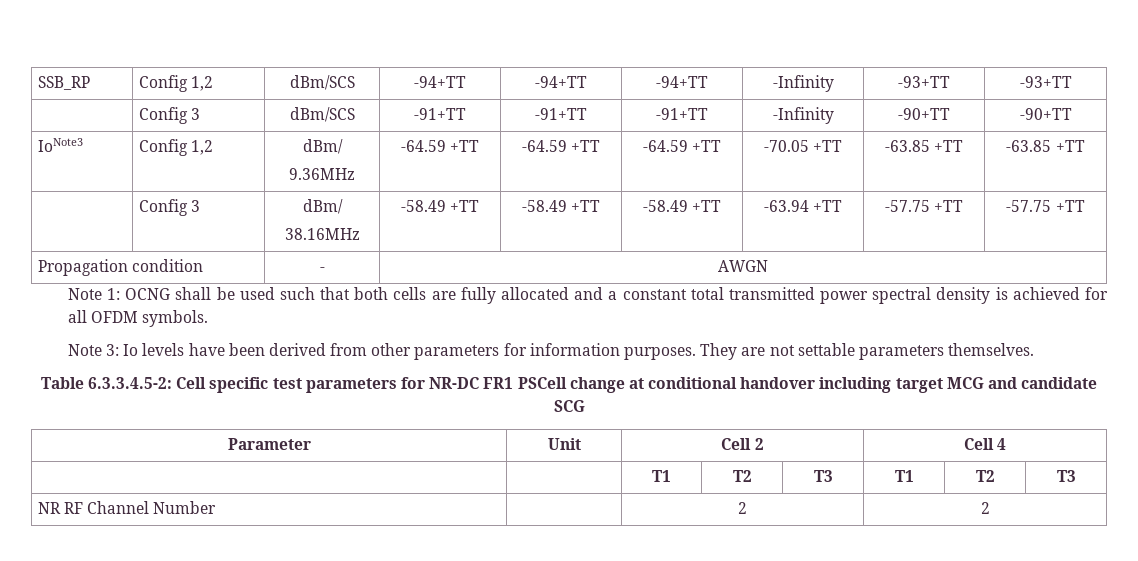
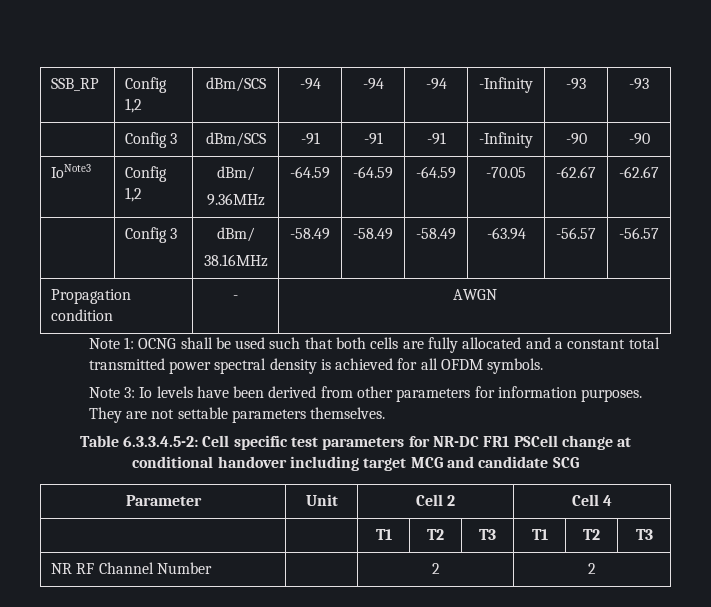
- SSB_RP | Config 1,2 | dBm/SCS | -94+TT | -94+TT | -94+TT | -Infinity | -93+TT | -93+TT
+ SSB_RP | Config 1,2 | dBm/SCS | -94 | -94 | -94 | -Infinity | -93 | -93
- | Config 3 | dBm/SCS | -91+TT | -91+TT | -91+TT | -Infinity | -90+TT | -90+TT
+ | Config 3 | dBm/SCS | -91 | -91 | -91 | -Infinity | -90 | -90
  IoNote3 | Config 1,2 | dBm/
- 9.36MHz | -64.59 +TT | -64.59 +TT | -64.59 +TT | -70.05 +TT | -63.85 +TT | -63.85 +TT
+ 9.36MHz | -64.59 | -64.59 | -64.59 | -70.05 | -62.67 | -62.67
  | Config 3 | dBm/
- 38.16MHz | -58.49 +TT | -58.49 +TT | -58.49 +TT | -63.94 +TT | -57.75 +TT | -57.75 +TT
+ 38.16MHz | -58.49 | -58.49 | -58.49 | -63.94 | -56.57 | -56.57

